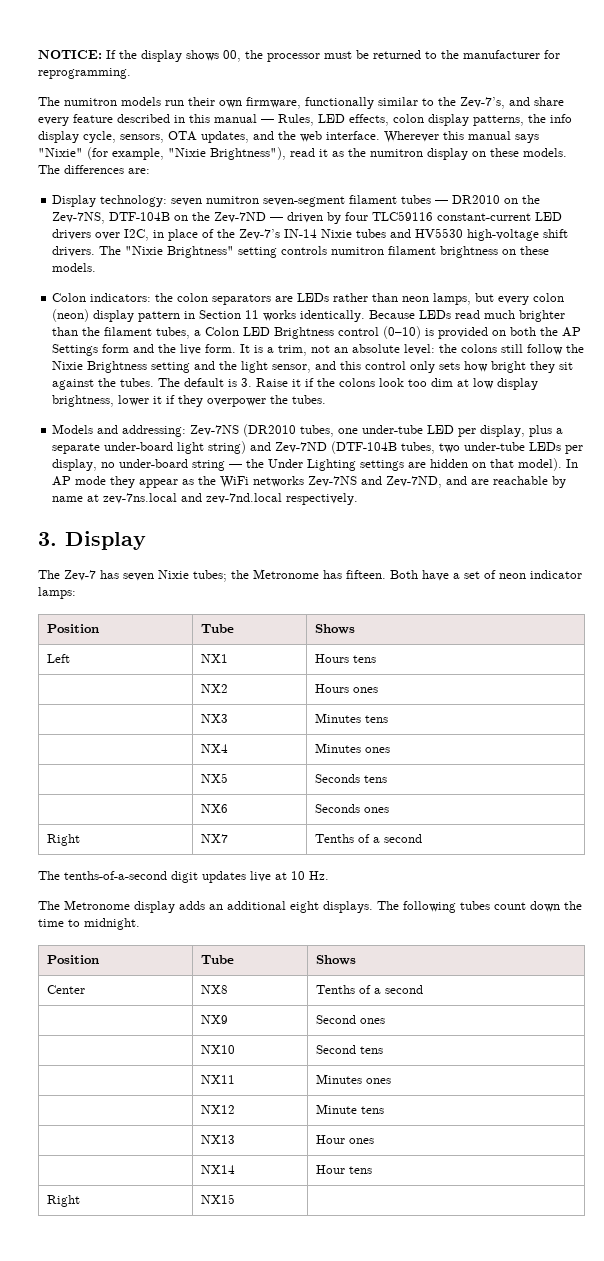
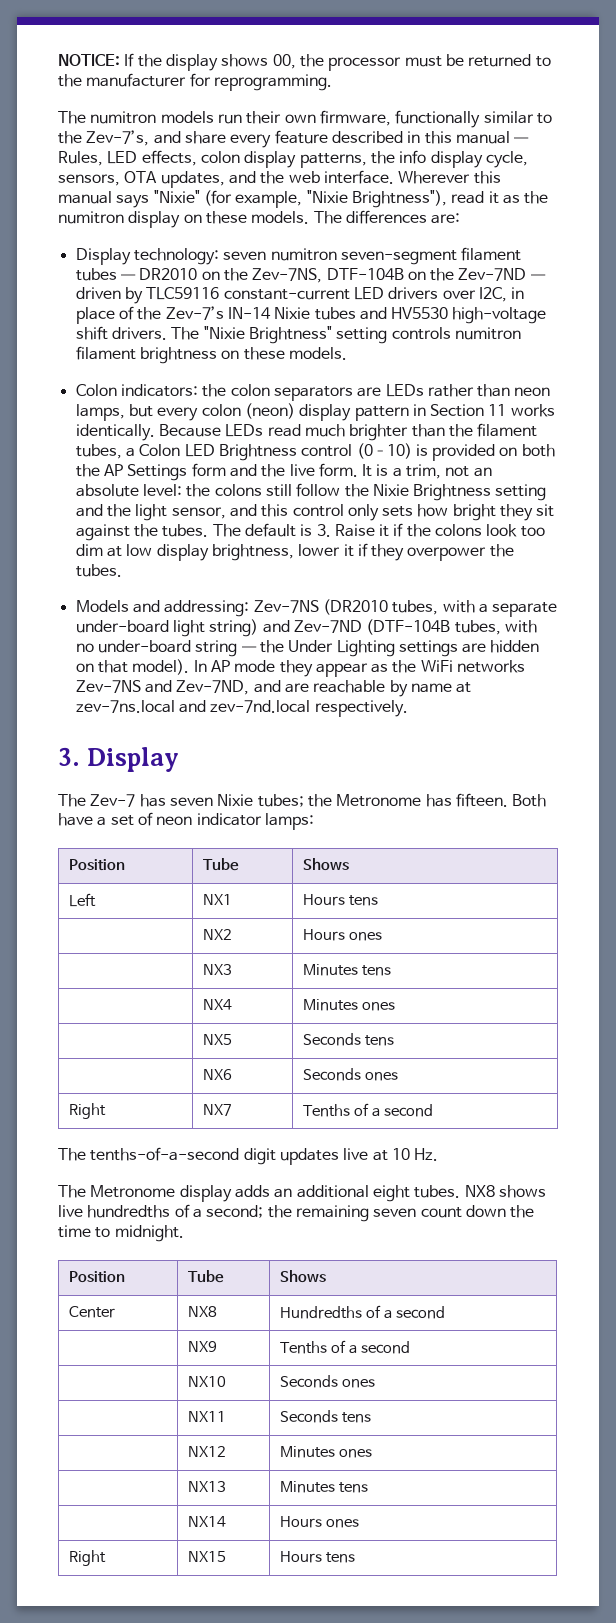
- Display technology: seven numitron seven-segment filament tubes — DR2010 on the Zev-7NS, DTF-104B on the Zev-7ND — driven by four TLC59116 constant-current LED drivers over I2C, in place of the Zev-7’s IN-14 Nixie tubes and HV5530 high-voltage shift drivers.
+ Display technology: seven numitron seven-segment filament tubes — DR2010 on the Zev-7NS, DTF-104B on the Zev-7ND — driven by TLC59116 constant-current LED drivers over I2C, in place of the Zev-7’s IN-14 Nixie tubes and HV5530 high-voltage shift drivers.
- Models and addressing: Zev-7NS (DR2010 tubes, one under-tube LED per display, plus a separate under-board light string) and Zev-7ND (DTF-104B tubes, two under-tube LEDs per display, no under-board string — the Under Lighting settings are hidden on that model).
+ Models and addressing: Zev-7NS (DR2010 tubes, with a separate under-board light string) and Zev-7ND (DTF-104B tubes, with no under-board string — the Under Lighting settings are hidden on that model).
- The Metronome display adds an additional eight displays. The following tubes count down the time to midnight.
+ The Metronome display adds an additional eight tubes. NX8 shows live hundredths of a second; the remaining seven count down the time to midnight.
- Center | NX8 | Tenths of a second
+ Center | NX8 | Hundredths of a second
- | NX9 | Second ones
- | NX10 | Second tens
- | NX11 | Minutes ones
- | NX12 | Minute tens
+ | NX9 | Tenths of a second
+ | NX10 | Seconds ones
+ | NX11 | Seconds tens
+ | NX12 | Minutes ones
- | NX13 | Hour ones
+ | NX13 | Minutes tens
- | NX14 | Hour tens
+ | NX14 | Hours ones
- Right | NX15 |
+ Right | NX15 | Hours tens

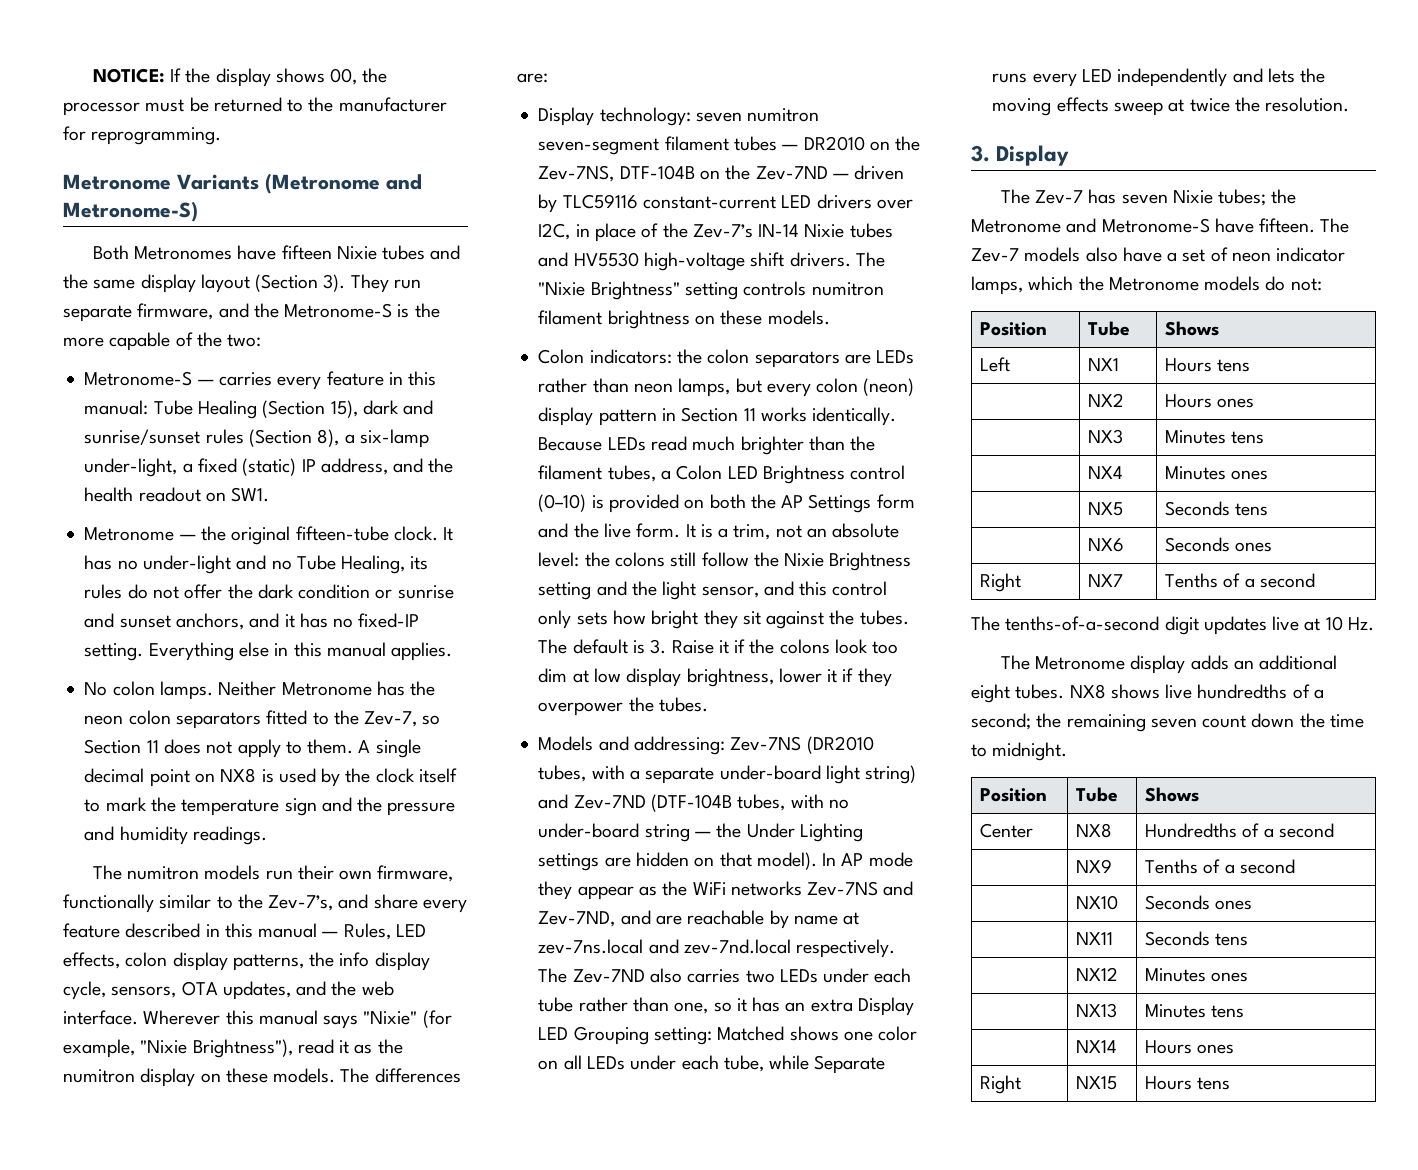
+ Metronome Variants (Metronome and Metronome-S)
+ Both Metronomes have fifteen Nixie tubes and the same display layout (Section 3). They run separate firmware, and the Metronome-S is the more capable of the two:
+ Metronome-S — carries every feature in this manual: Tube Healing (Section 15), dark and sunrise/sunset rules (Section 8), a six-lamp under-light, a fixed (static) IP address, and the health readout on SW1.
+ Metronome — the original fifteen-tube clock. It has no under-light and no Tube Healing, its rules do not offer the dark condition or sunrise and sunset anchors, and it has no fixed-IP setting. Everything else in this manual applies.
+ No colon lamps. Neither Metronome has the neon colon separators fitted to the Zev-7, so Section 11 does not apply to them. A single decimal point on NX8 is used by the clock itself to mark the temperature sign and the pressure and humidity readings.
+ The Zev-7ND also carries two LEDs under each tube rather than one, so it has an extra Display LED Grouping setting: Matched shows one color on all LEDs under each tube, while Separate runs every LED independently and lets the moving effects sweep at twice the resolution.
- The Zev-7 has seven Nixie tubes; the Metronome has fifteen. Both have a set of neon indicator lamps:
+ The Zev-7 has seven Nixie tubes; the Metronome and Metronome-S have fifteen. The Zev-7 models also have a set of neon indicator lamps, which the Metronome models do not:

